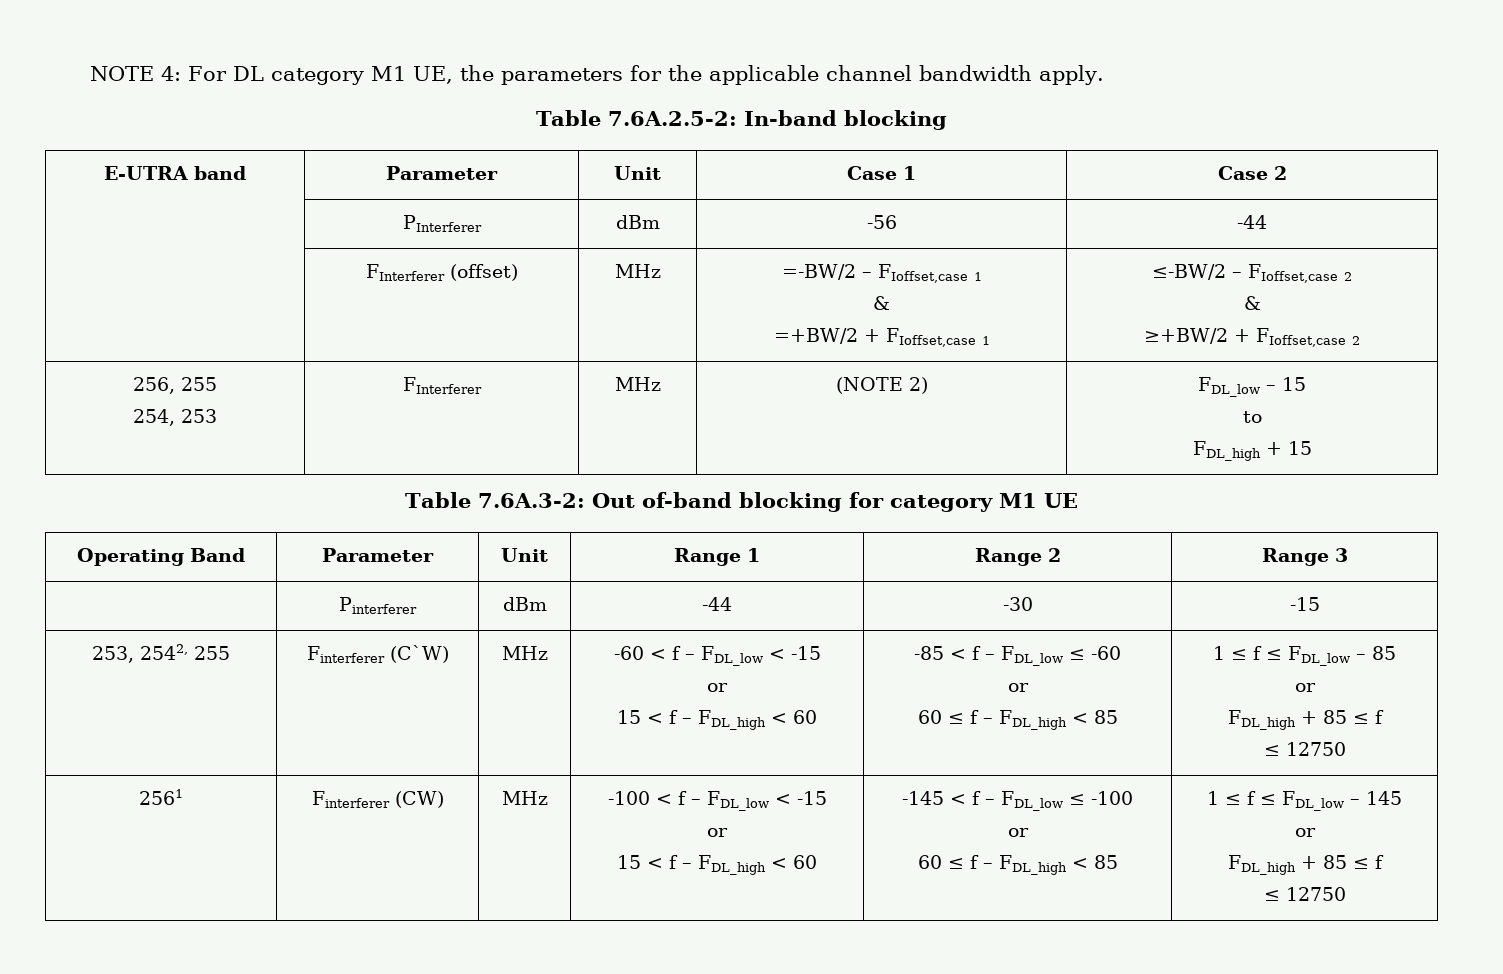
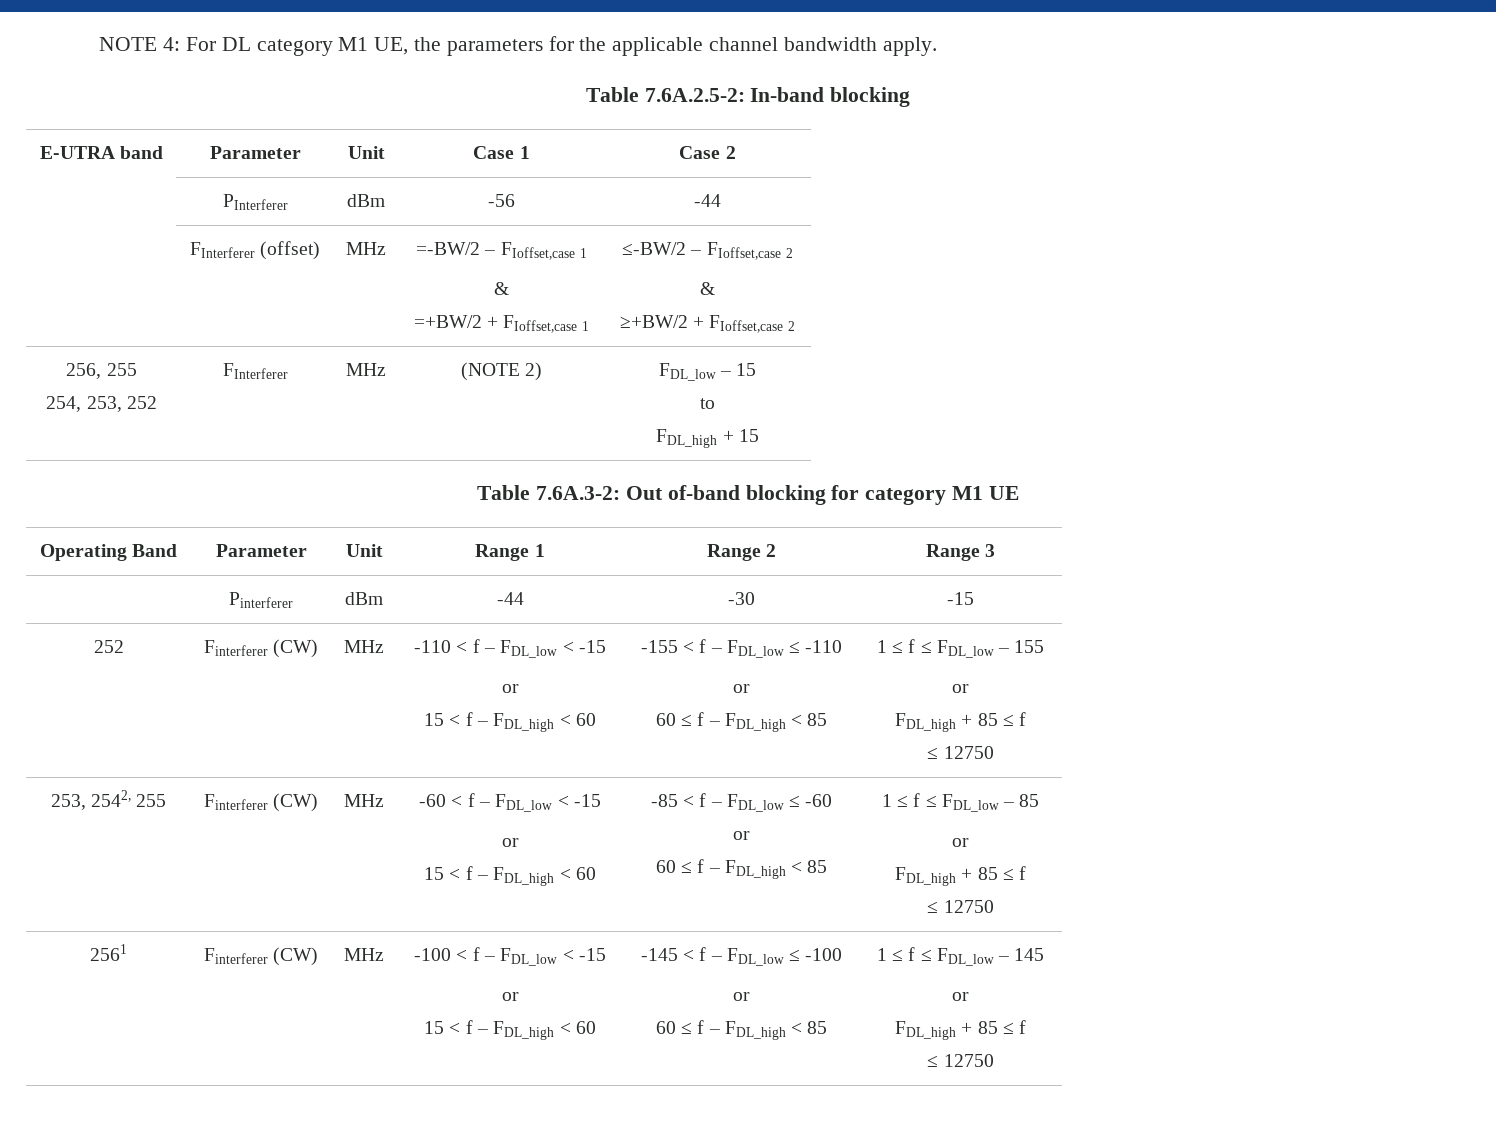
  256, 255
- 254, 253 | FInterferer | MHz | (NOTE 2) | FDL_low – 15
+ 254, 253, 252 | FInterferer | MHz | (NOTE 2) | FDL_low – 15
+ 252 | Finterferer (CW) | MHz | -110 < f – FDL_low < -15
+ or
+ 15 < f – FDL_high < 60 | -155 < f – FDL_low ≤ -110
+ or
+ 60 ≤ f – FDL_high < 85 | 1 ≤ f ≤ FDL_low – 155
+ or
+ FDL_high + 85 ≤ f
+ ≤ 12750
- 253, 2542, 255 | Finterferer (C`W)
+ 253, 2542, 255 | Finterferer (CW)

